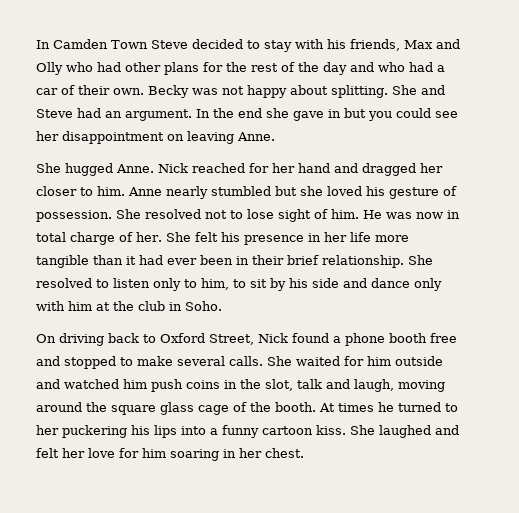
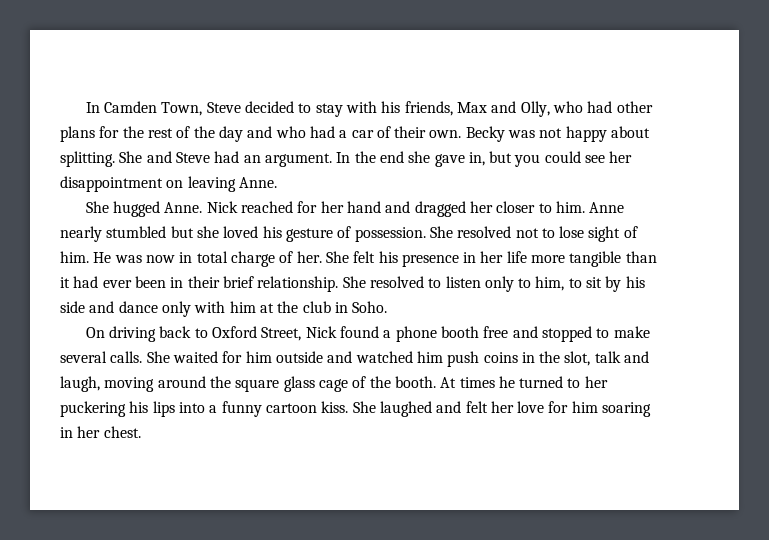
- In Camden Town Steve decided to stay with his friends, Max and Olly who had other plans for the rest of the day and who had a car of their own.
+ In Camden Town, Steve decided to stay with his friends, Max and Olly, who had other plans for the rest of the day and who had a car of their own.
- In the end she gave in but you could see her disappointment on leaving Anne.
+ In the end she gave in, but you could see her disappointment on leaving Anne.

